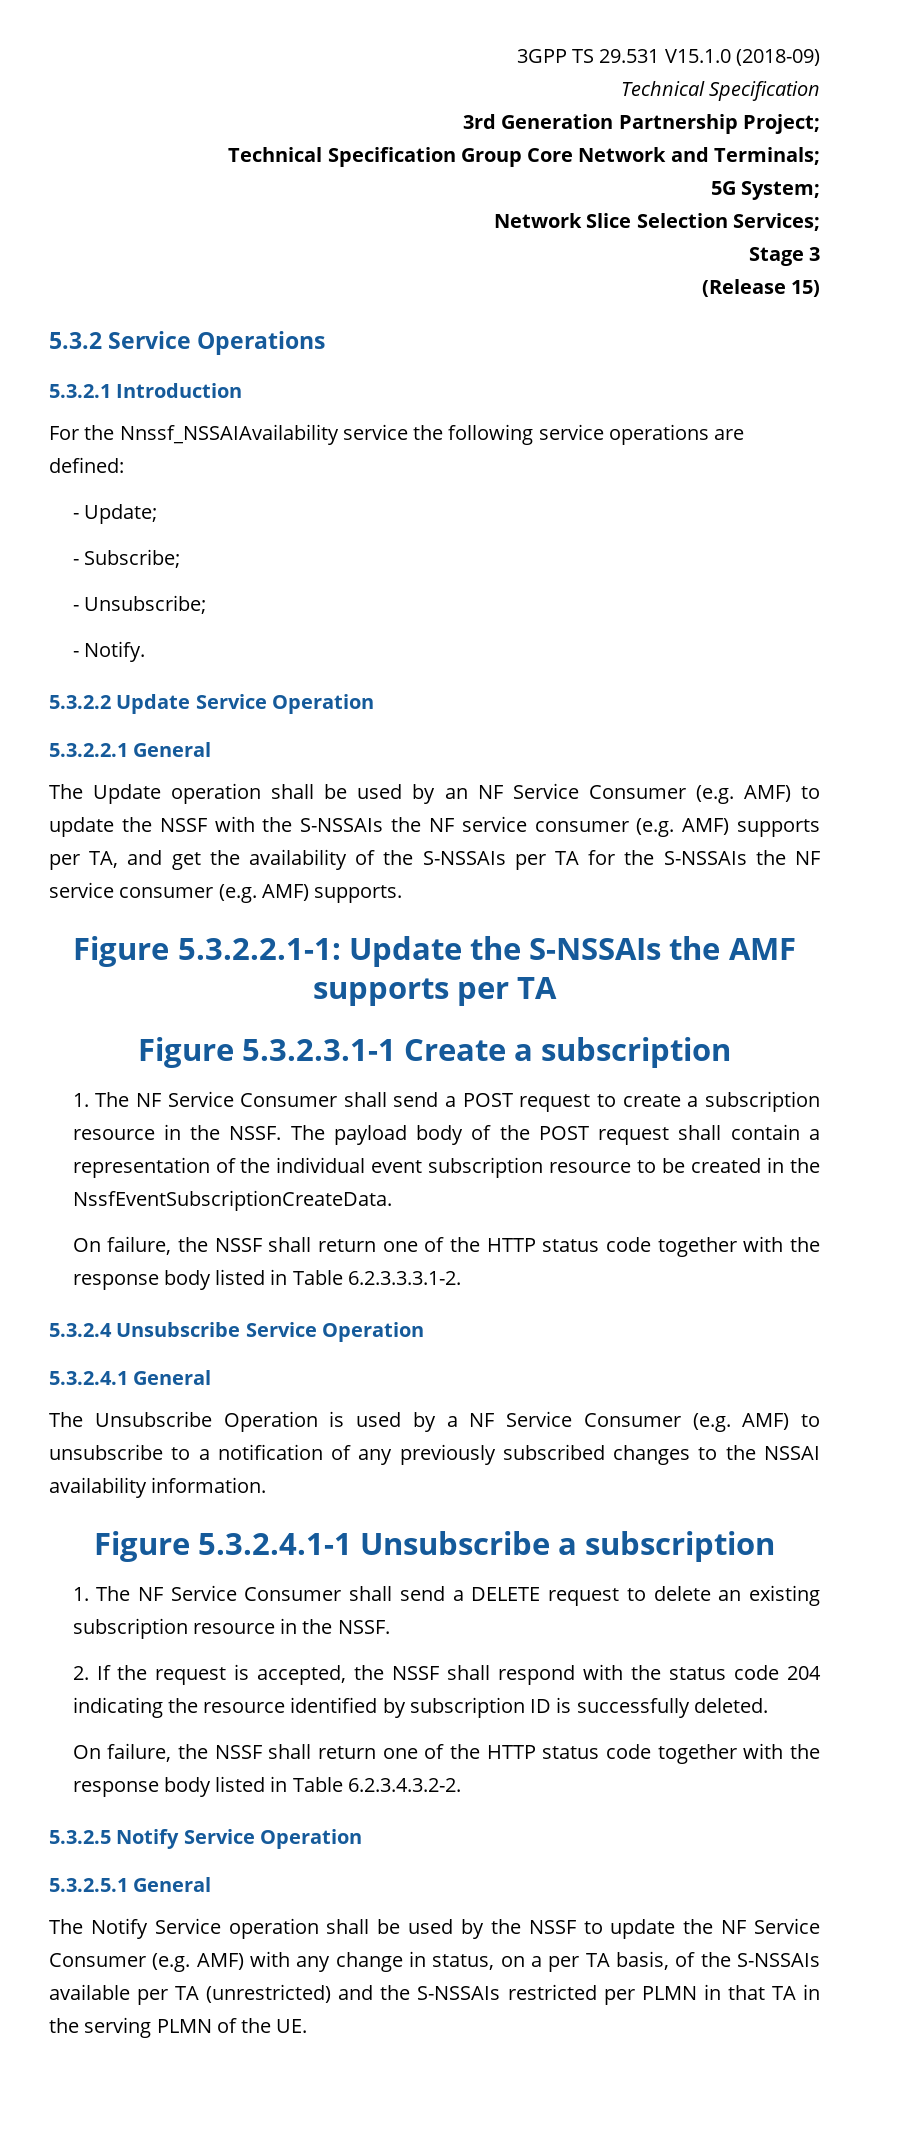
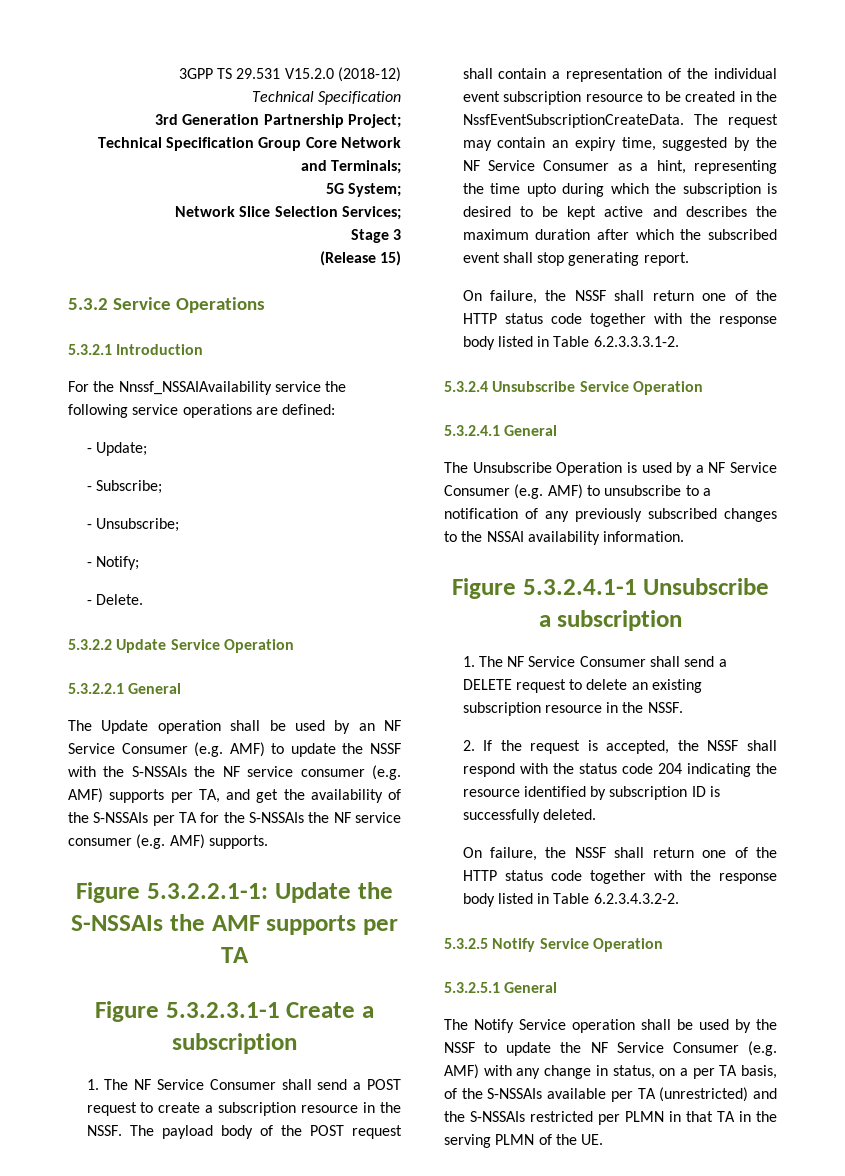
- 3GPP TS 29.531 V15.1.0 (2018-09)
+ 3GPP TS 29.531 V15.2.0 (2018-12)
- - Notify.
+ - Notify;
+ - Delete.
+ The request may contain an expiry time, suggested by the NF Service Consumer as a hint, representing the time upto during which the subscription is desired to be kept active and describes the maximum duration after which the subscribed event shall stop generating report.

